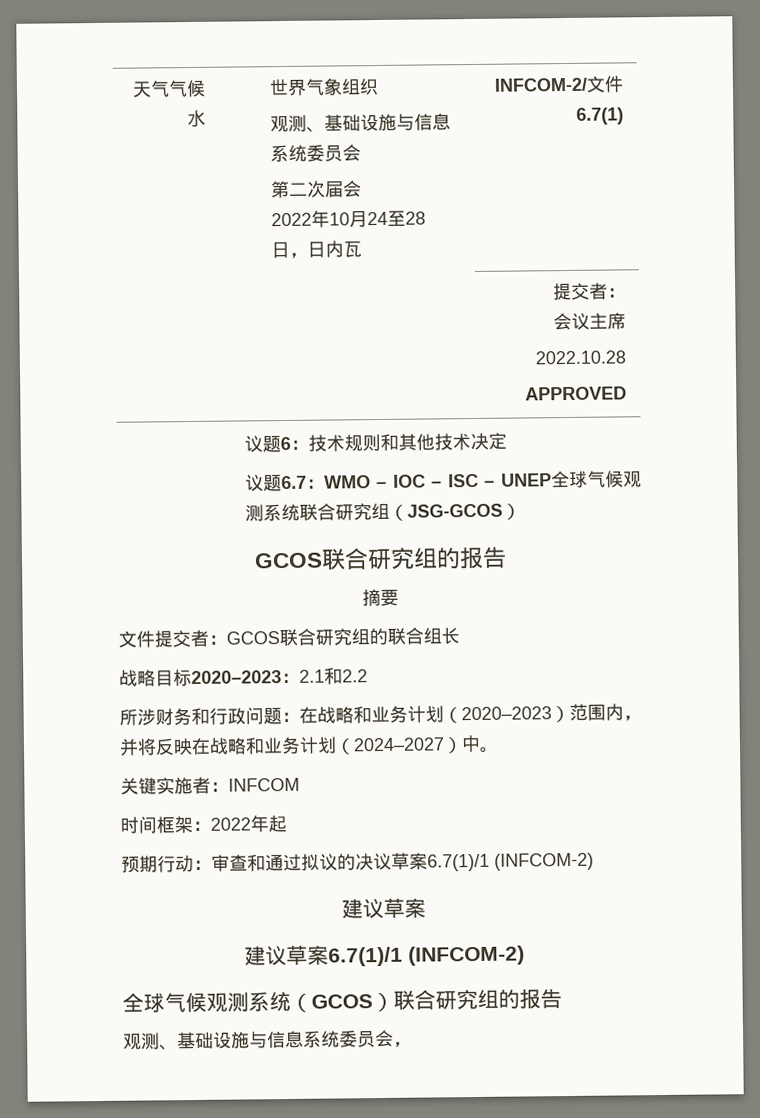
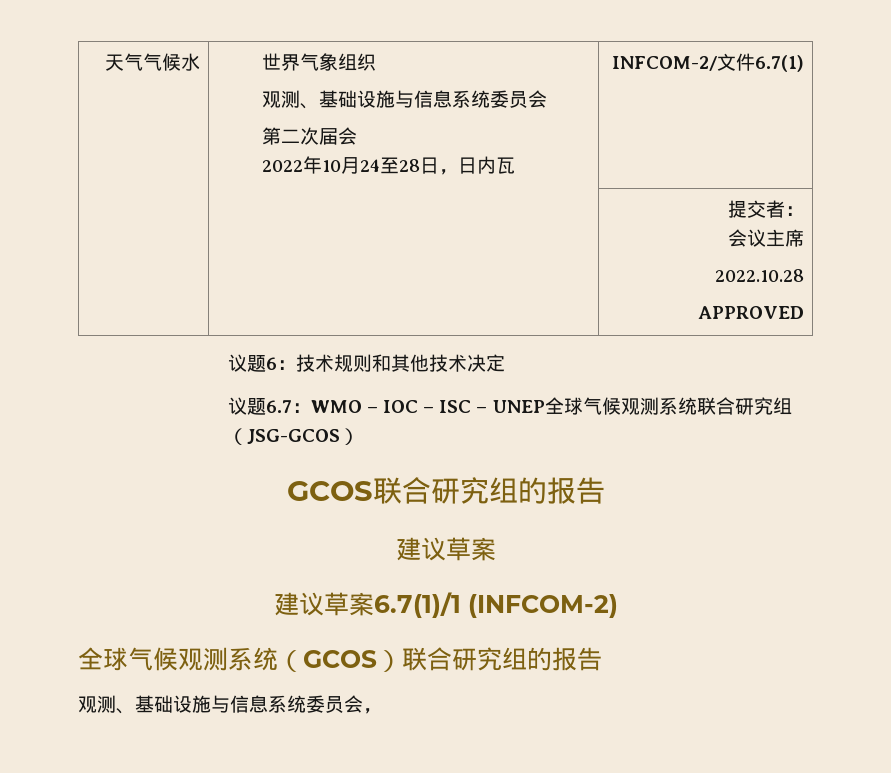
- 摘要
- 文件提交者：GCOS联合研究组的联合组长
- 战略目标2020–2023：2.1和2.2
- 所涉财务和行政问题：在战略和业务计划（2020–2023）范围内，并将反映在战略和业务计划（2024–2027）中。
- 关键实施者：INFCOM
- 时间框架：2022年起
- 预期行动：审查和通过拟议的决议草案6.7(1)/1 (INFCOM-2)

